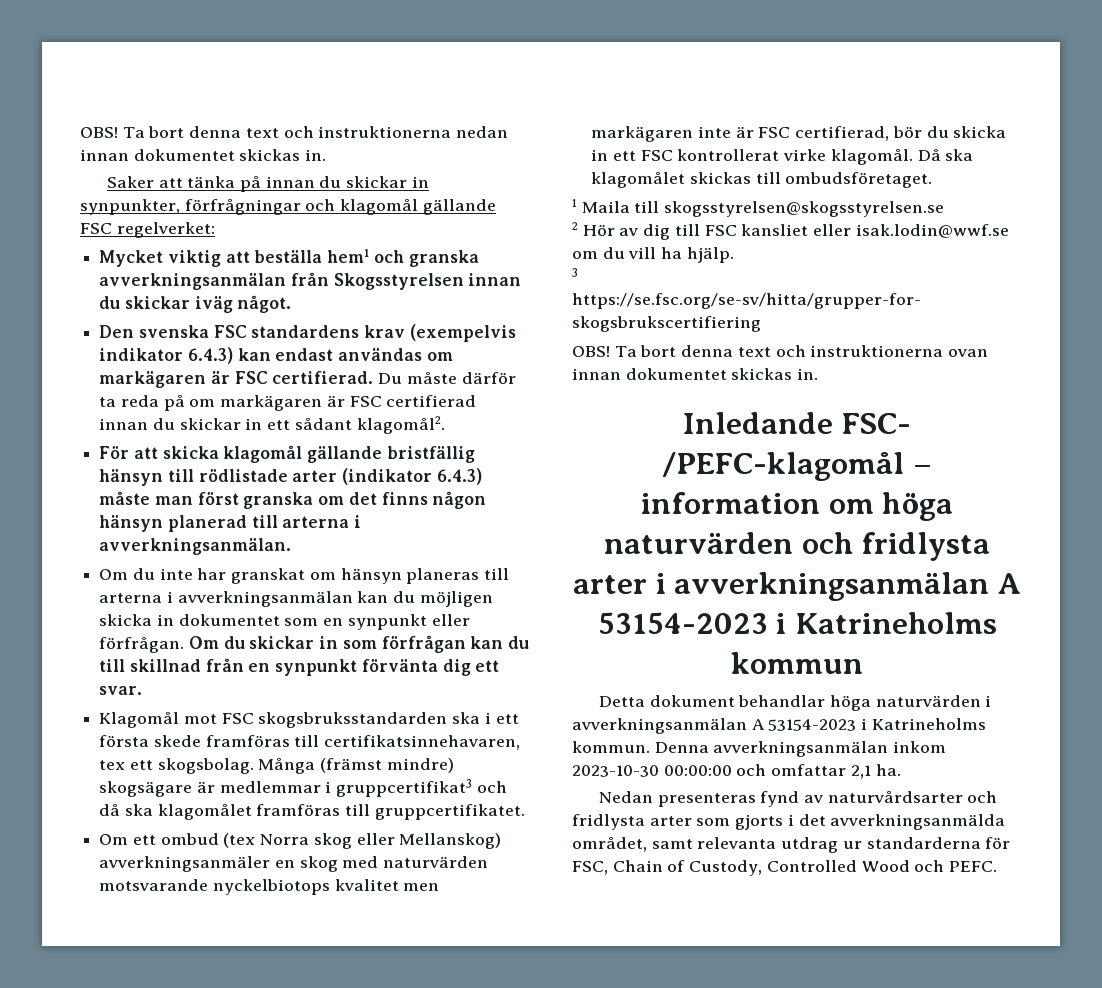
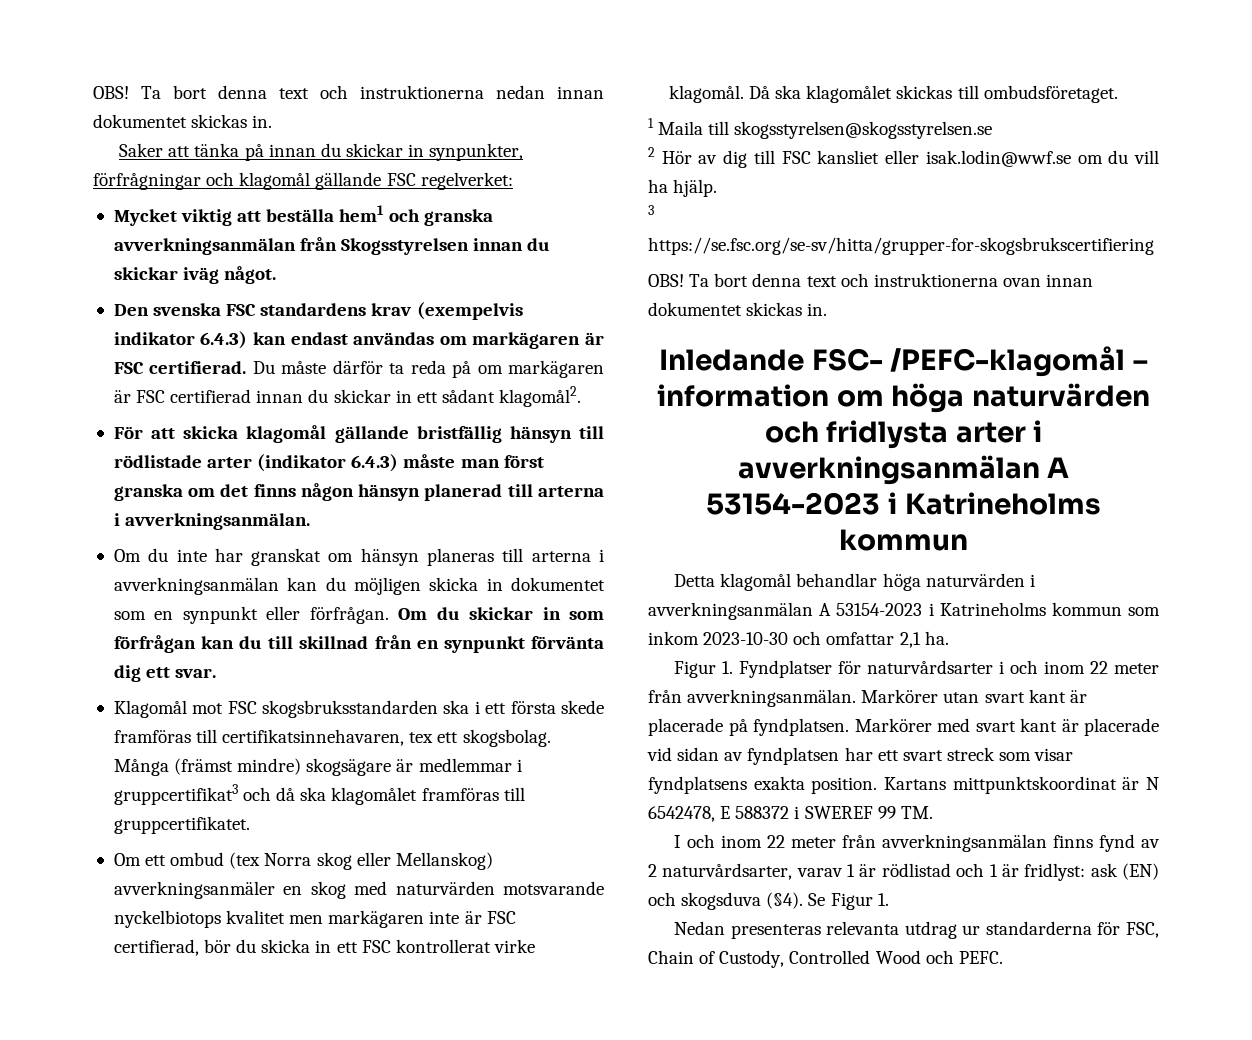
- Detta dokument behandlar höga naturvärden i avverkningsanmälan A 53154-2023 i Katrineholms kommun. Denna avverkningsanmälan inkom 2023-10-30 00:00:00 och omfattar 2,1 ha.
+ Detta klagomål behandlar höga naturvärden i avverkningsanmälan A 53154-2023 i Katrineholms kommun som inkom 2023-10-30 och omfattar 2,1 ha.
- Nedan presenteras fynd av naturvårdsarter och fridlysta arter som gjorts i det avverkningsanmälda området, samt relevanta utdrag ur standarderna för FSC, Chain of Custody, Controlled Wood och PEFC.
+ Figur 1. Fyndplatser för naturvårdsarter i och inom 22 meter från avverkningsanmälan. Markörer utan svart kant är placerade på fyndplatsen. Markörer med svart kant är placerade vid sidan av fyndplatsen har ett svart streck som visar fyndplatsens exakta position. Kartans mittpunktskoordinat är N 6542478, E 588372 i SWEREF 99 TM.
+ I och inom 22 meter från avverkningsanmälan finns fynd av 2 naturvårdsarter, varav 1 är rödlistad och 1 är fridlyst: ask (EN) och skogsduva (§4). Se Figur 1.
+ Nedan presenteras relevanta utdrag ur standarderna för FSC, Chain of Custody, Controlled Wood och PEFC.

